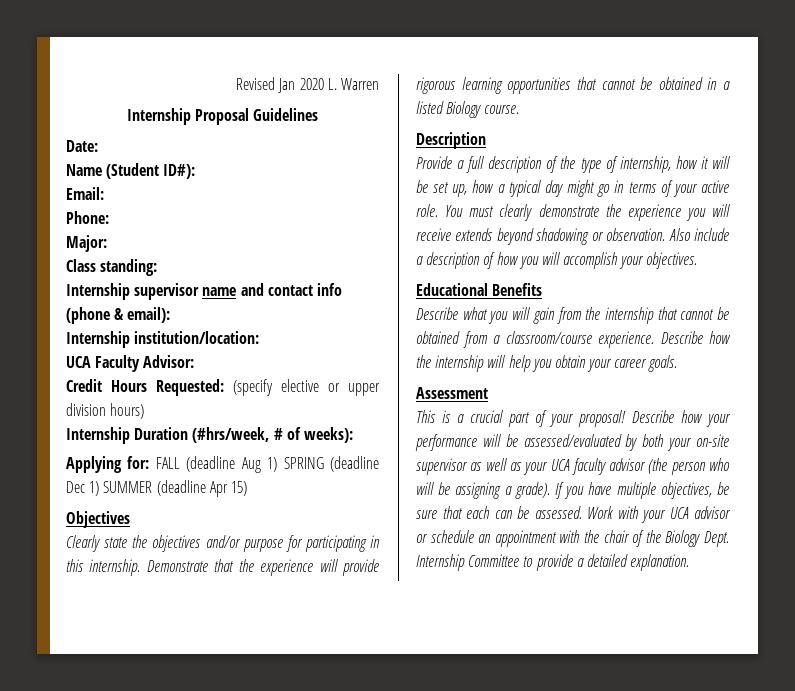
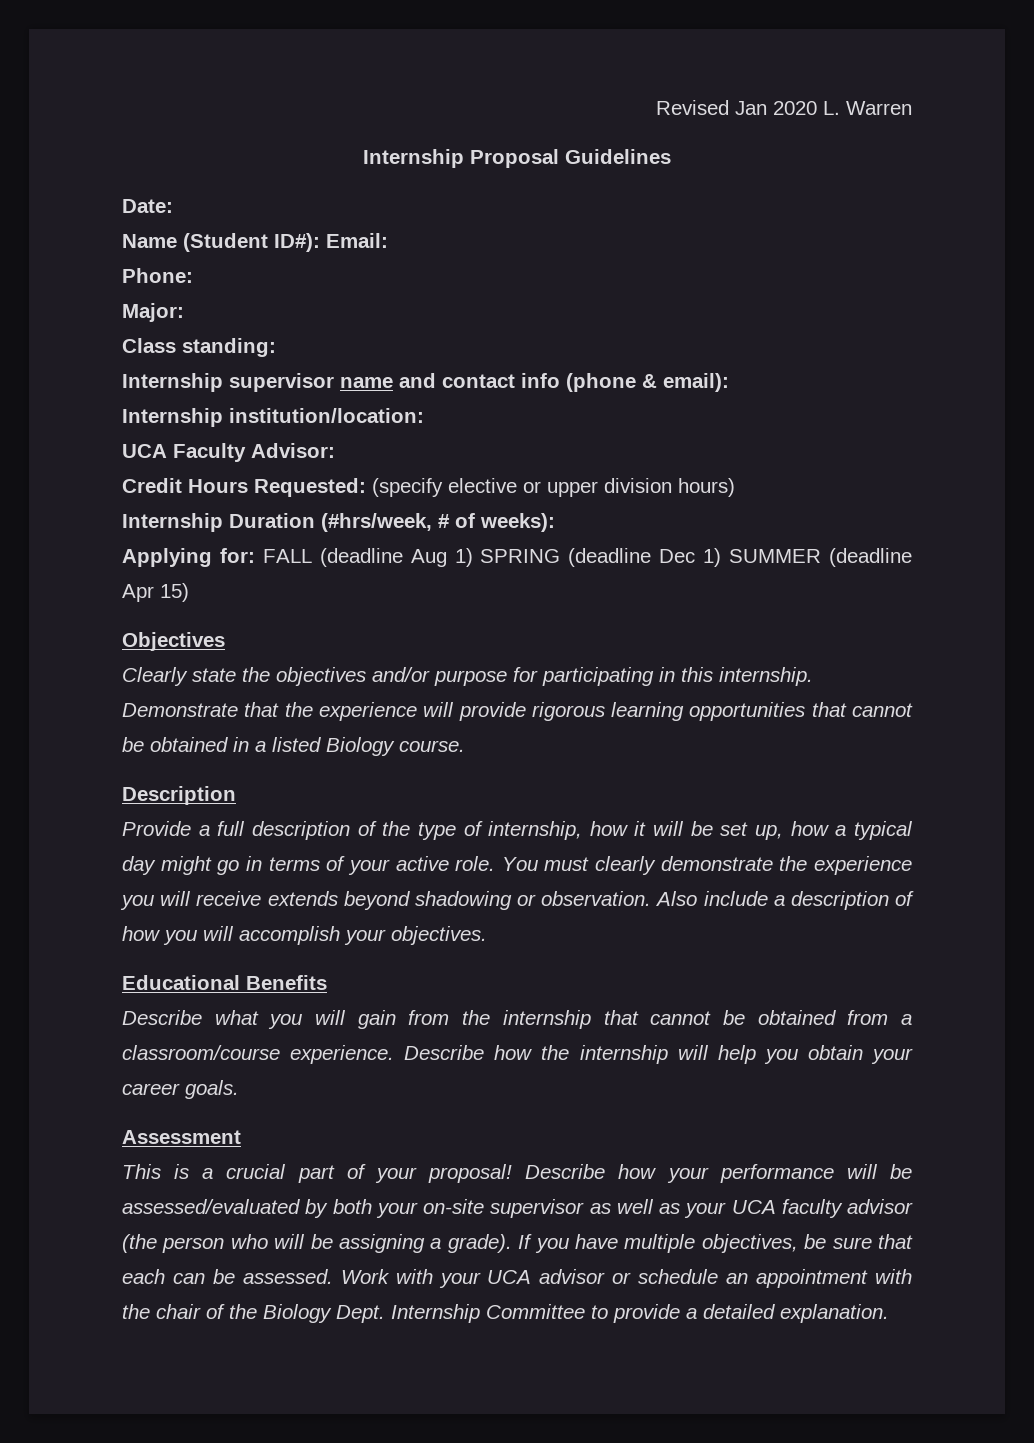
- Name (Student ID#):
- Email:
+ Name (Student ID#): Email:

